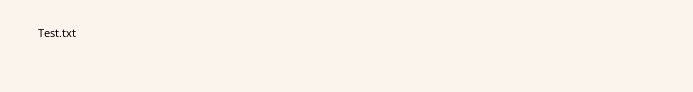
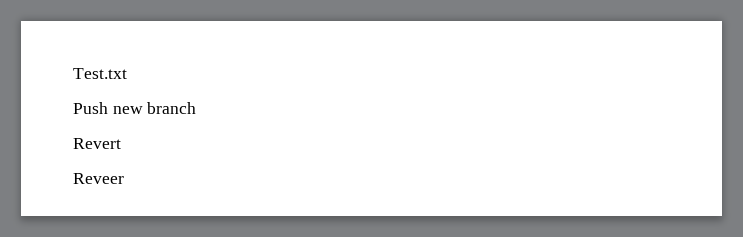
+ Push new branch
+ Revert
+ Reveer

